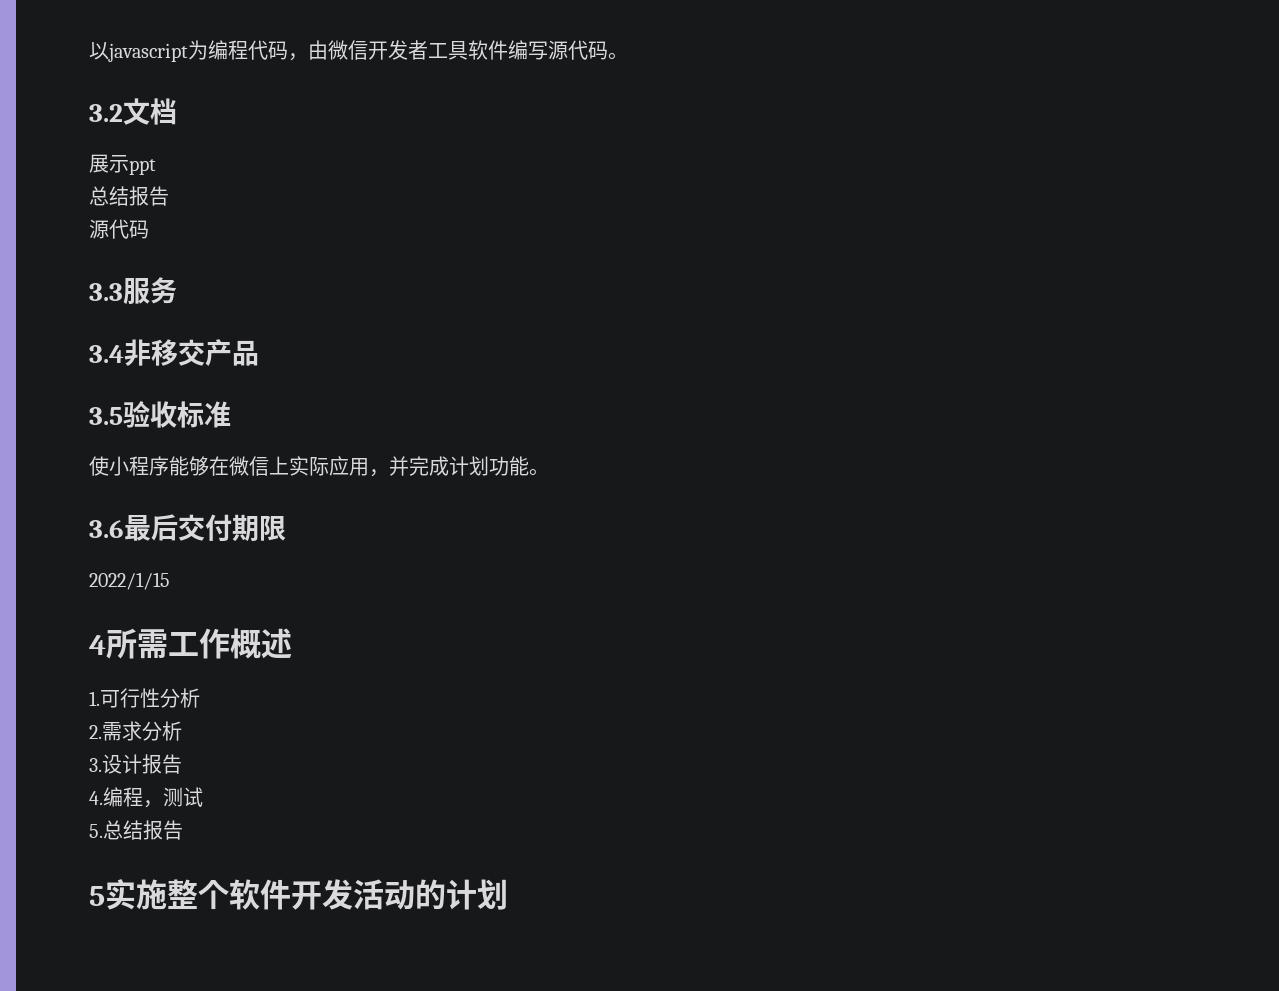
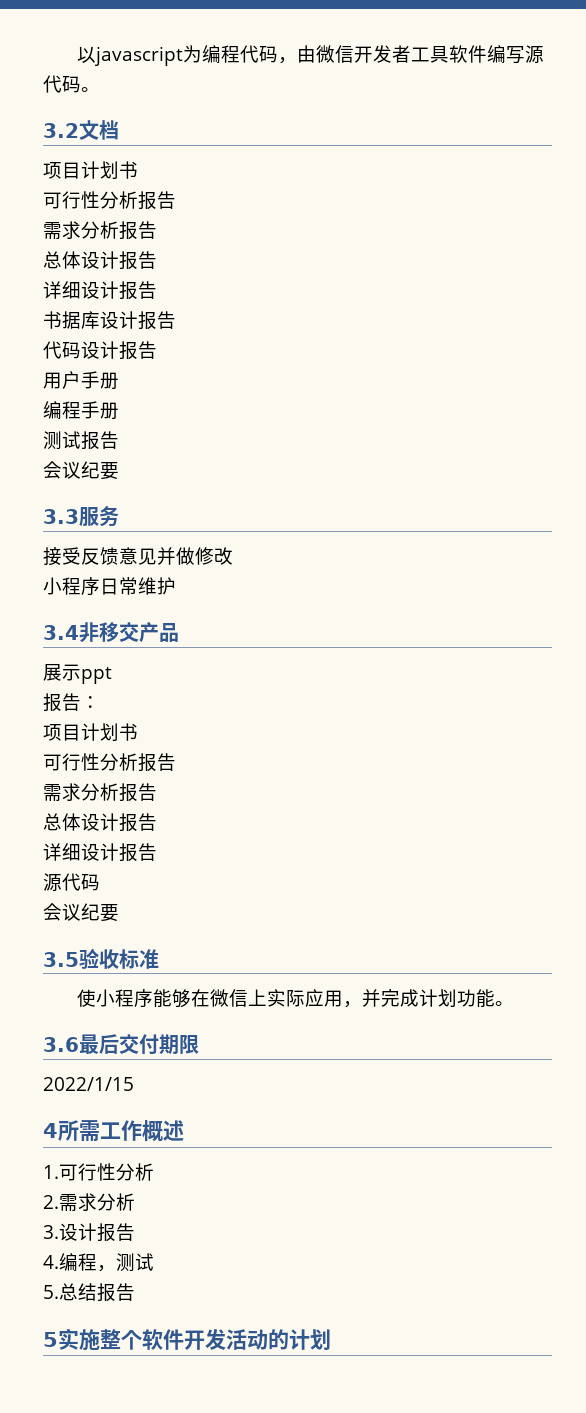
  3.2文档
+ 项目计划书
+ 可行性分析报告
+ 需求分析报告
+ 总体设计报告
+ 详细设计报告
+ 书据库设计报告
+ 代码设计报告
+ 用户手册
+ 编程手册
+ 测试报告
+ 会议纪要
+ 3.3服务
+ 接受反馈意见并做修改
+ 小程序日常维护
+ 3.4非移交产品
  展示ppt
- 总结报告
+ 报告：
+ 项目计划书
+ 可行性分析报告
+ 需求分析报告
+ 总体设计报告
+ 详细设计报告
  源代码
- 3.3服务
- 3.4非移交产品
+ 会议纪要

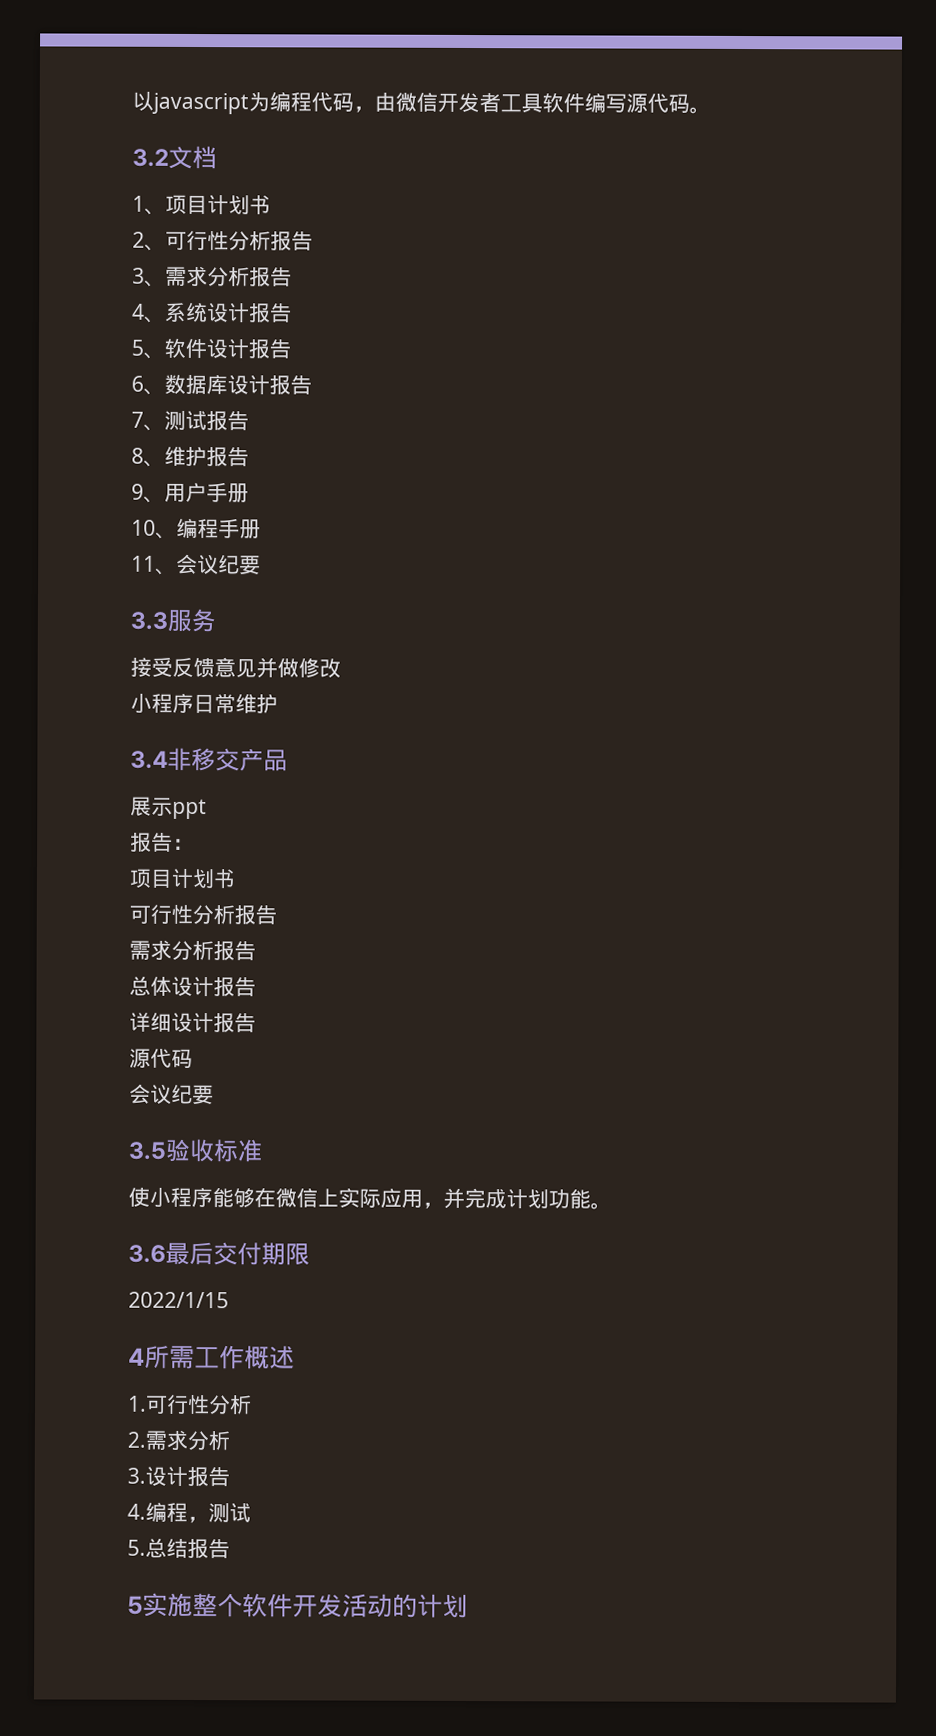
  3.2文档
- 项目计划书
- 可行性分析报告
- 需求分析报告
- 总体设计报告
- 详细设计报告
- 书据库设计报告
+ 1、项目计划书
+ 2、可行性分析报告
+ 3、需求分析报告
+ 4、系统设计报告
+ 5、软件设计报告
+ 6、数据库设计报告
- 代码设计报告
- 用户手册
+ 7、测试报告
+ 8、维护报告
+ 9、用户手册
- 编程手册
+ 10、编程手册
- 测试报告
- 会议纪要
+ 11、会议纪要

